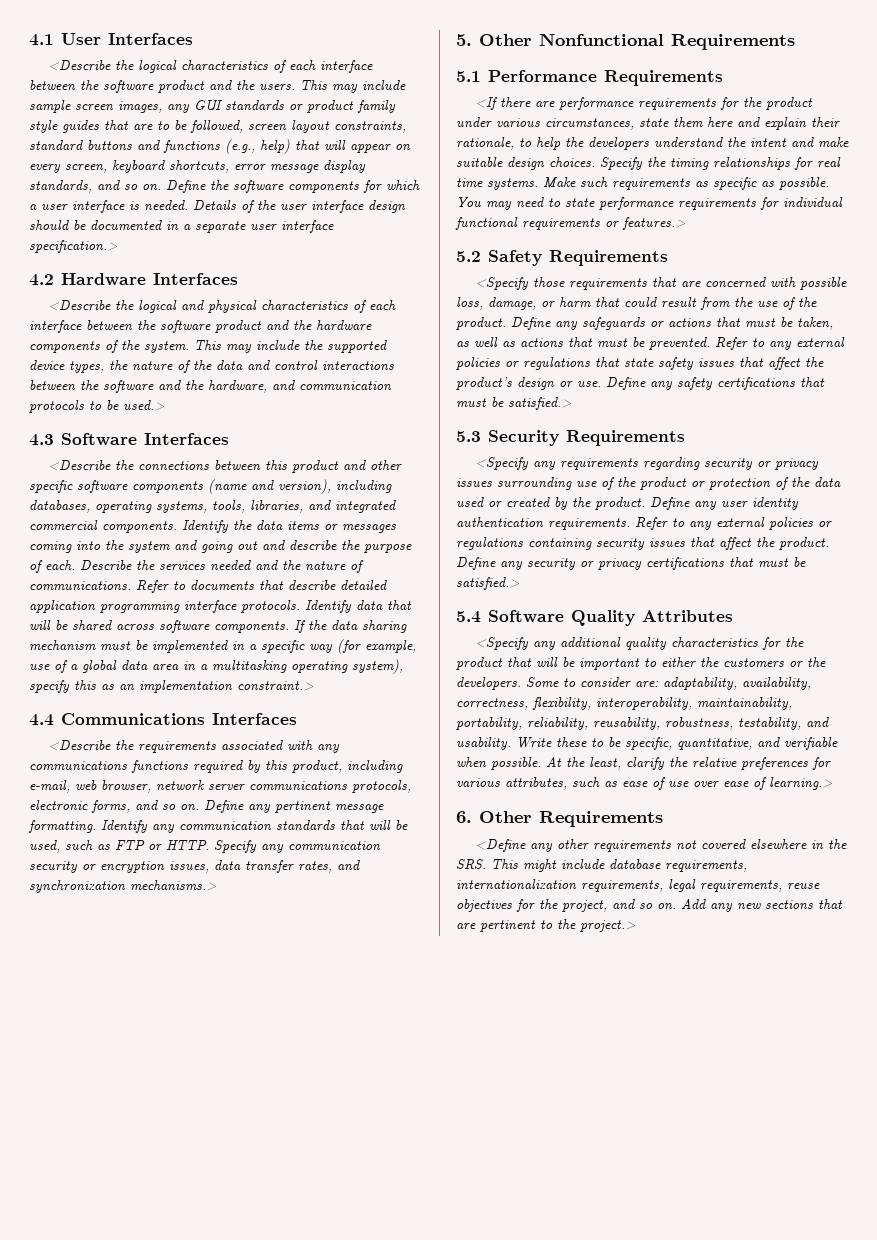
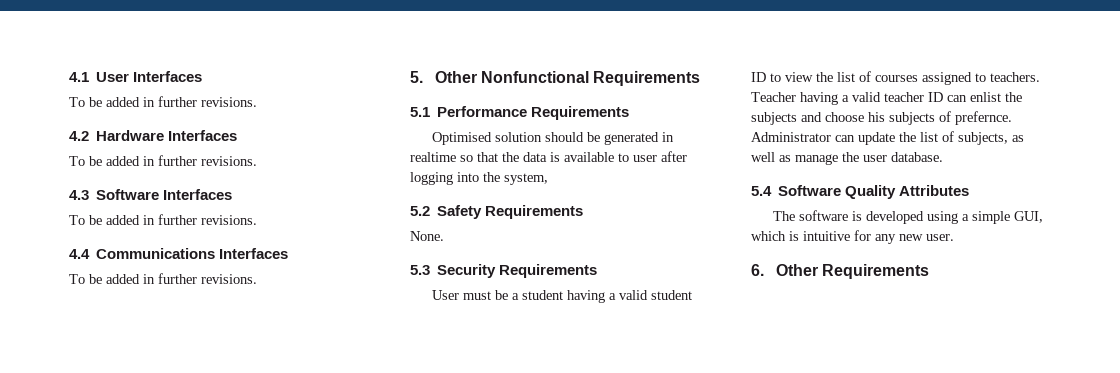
  4.1 User Interfaces
- <Describe the logical characteristics of each interface between the software product and the users. This may include sample screen images, any GUI standards or product family style guides that are to be followed, screen layout constraints, standard buttons and functions (e.g., help) that will appear on every screen, keyboard shortcuts, error message display standards, and so on. Define the software components for which a user interface is needed. Details of the user interface design should be documented in a separate user interface specification.>
+ To be added in further revisions.
  4.2 Hardware Interfaces
- <Describe the logical and physical characteristics of each interface between the software product and the hardware components of the system. This may include the supported device types, the nature of the data and control interactions between the software and the hardware, and communication protocols to be used.>
+ To be added in further revisions.
  4.3 Software Interfaces
- <Describe the connections between this product and other specific software components (name and version), including databases, operating systems, tools, libraries, and integrated commercial components. Identify the data items or messages coming into the system and going out and describe the purpose of each. Describe the services needed and the nature of communications. Refer to documents that describe detailed application programming interface protocols. Identify data that will be shared across software components. If the data sharing mechanism must be implemented in a specific way (for example, use of a global data area in a multitasking operating system), specify this as an implementation constraint.>
+ To be added in further revisions.
  4.4 Communications Interfaces
- <Describe the requirements associated with any communications functions required by this product, including e-mail, web browser, network server communications protocols, electronic forms, and so on. Define any pertinent message formatting. Identify any communication standards that will be used, such as FTP or HTTP. Specify any communication security or encryption issues, data transfer rates, and synchronization mechanisms.>
+ To be added in further revisions.
- <If there are performance requirements for the product under various circumstances, state them here and explain their rationale, to help the developers understand the intent and make suitable design choices. Specify the timing relationships for real time systems. Make such requirements as specific as possible. You may need to state performance requirements for individual functional requirements or features.>
+ Optimised solution should be generated in realtime so that the data is available to user after logging into the system,
  5.2 Safety Requirements
- <Specify those requirements that are concerned with possible loss, damage, or harm that could result from the use of the product. Define any safeguards or actions that must be taken, as well as actions that must be prevented. Refer to any external policies or regulations that state safety issues that affect the product’s design or use. Define any safety certifications that must be satisfied.>
+ None.
  5.3 Security Requirements
- <Specify any requirements regarding security or privacy issues surrounding use of the product or protection of the data used or created by the product. Define any user identity authentication requirements. Refer to any external policies or regulations containing security issues that affect the product. Define any security or privacy certifications that must be satisfied.>
+ User must be a student having a valid student ID to view the list of courses assigned to teachers. Teacher having a valid teacher ID can enlist the subjects and choose his subjects of prefernce. Administrator can update the list of subjects, as well as manage the user database.
  5.4 Software Quality Attributes
- <Specify any additional quality characteristics for the product that will be important to either the customers or the developers. Some to consider are: adaptability, availability, correctness, flexibility, interoperability, maintainability, portability, reliability, reusability, robustness, testability, and usability. Write these to be specific, quantitative, and verifiable when possible. At the least, clarify the relative preferences for various attributes, such as ease of use over ease of learning.>
+ The software is developed using a simple GUI, which is intuitive for any new user.
  6. Other Requirements
- <Define any other requirements not covered elsewhere in the SRS. This might include database requirements, internationalization requirements, legal requirements, reuse objectives for the project, and so on. Add any new sections that are pertinent to the project.>

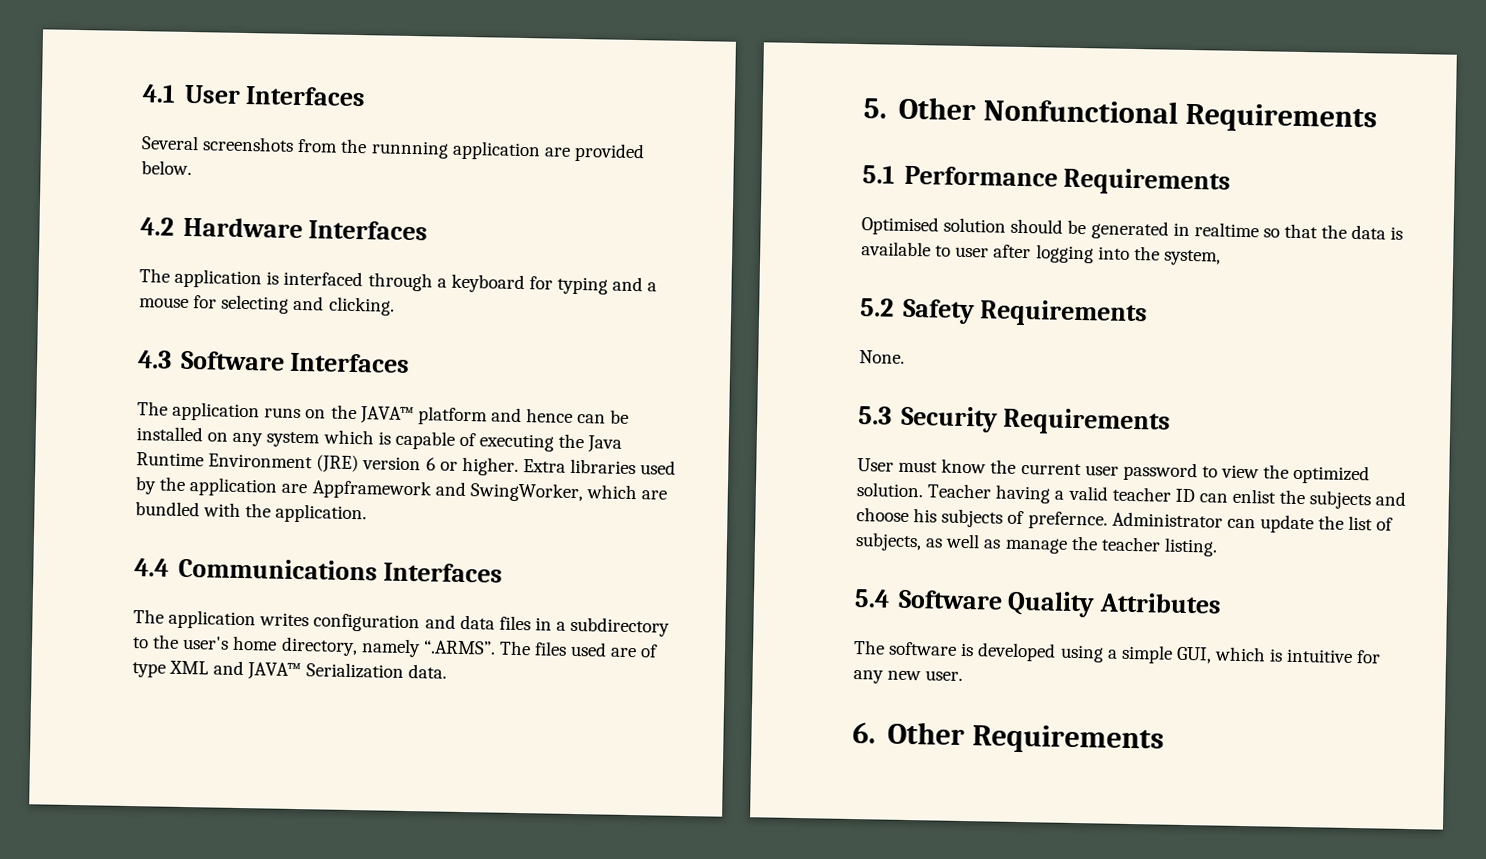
  4.1 User Interfaces
- To be added in further revisions.
+ Several screenshots from the runnning application are provided below.
  4.2 Hardware Interfaces
- To be added in further revisions.
+ The application is interfaced through a keyboard for typing and a mouse for selecting and clicking.
  4.3 Software Interfaces
- To be added in further revisions.
+ The application runs on the JAVA™ platform and hence can be installed on any system which is capable of executing the Java Runtime Environment (JRE) version 6 or higher. Extra libraries used by the application are Appframework and SwingWorker, which are bundled with the application.
  4.4 Communications Interfaces
- To be added in further revisions.
+ The application writes configuration and data files in a subdirectory to the user's home directory, namely “.ARMS”. The files used are of type XML and JAVA™ Serialization data.
- User must be a student having a valid student ID to view the list of courses assigned to teachers.
+ User must know the current user password to view the optimized solution.
- Administrator can update the list of subjects, as well as manage the user database.
+ Administrator can update the list of subjects, as well as manage the teacher listing.

